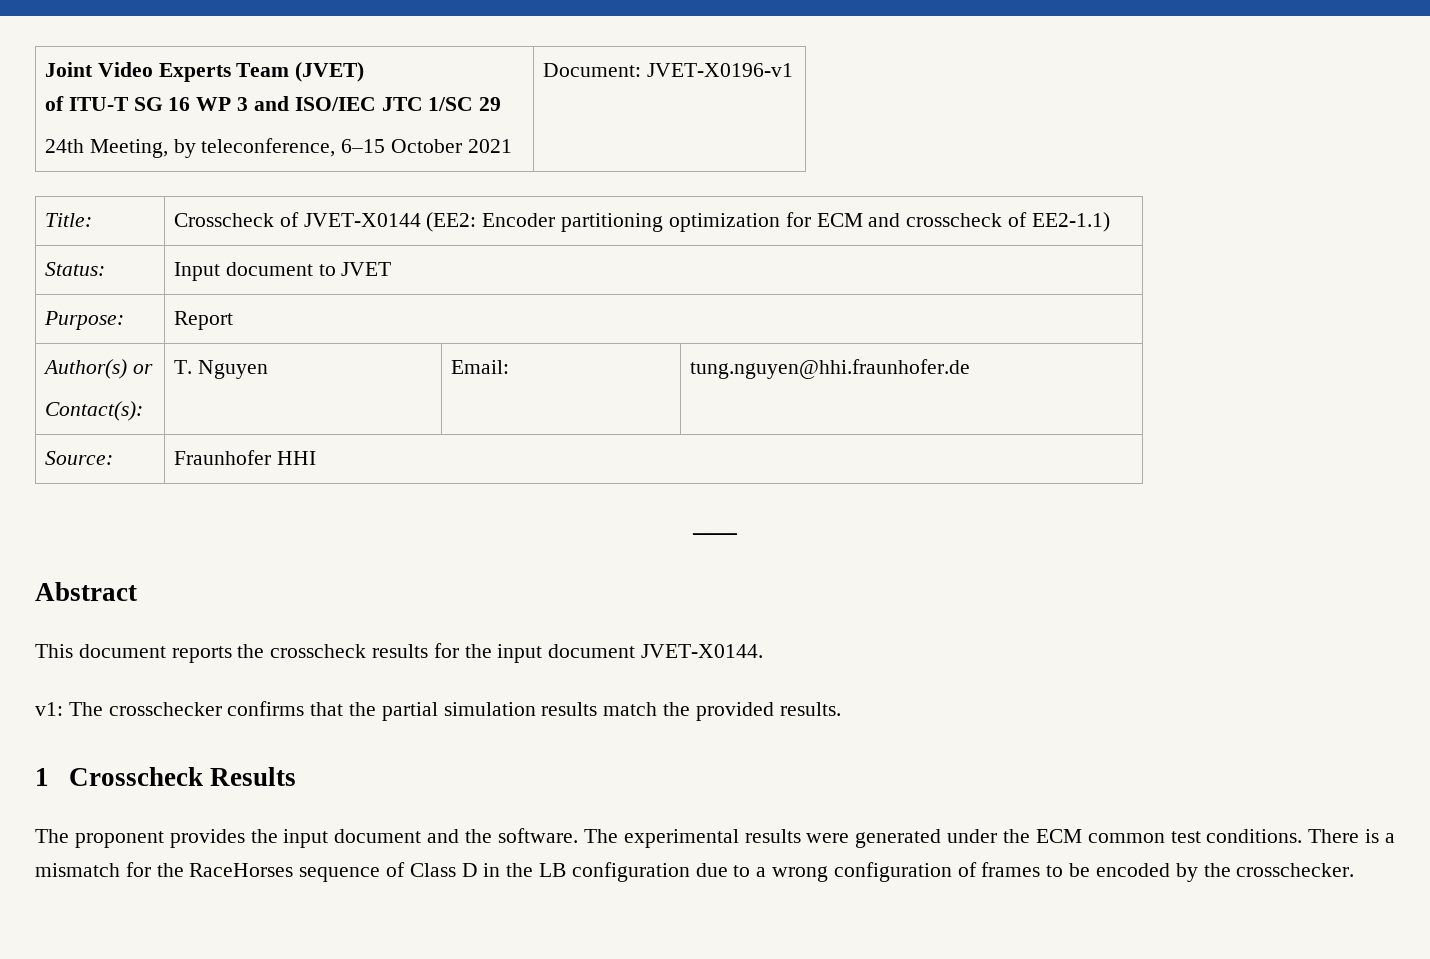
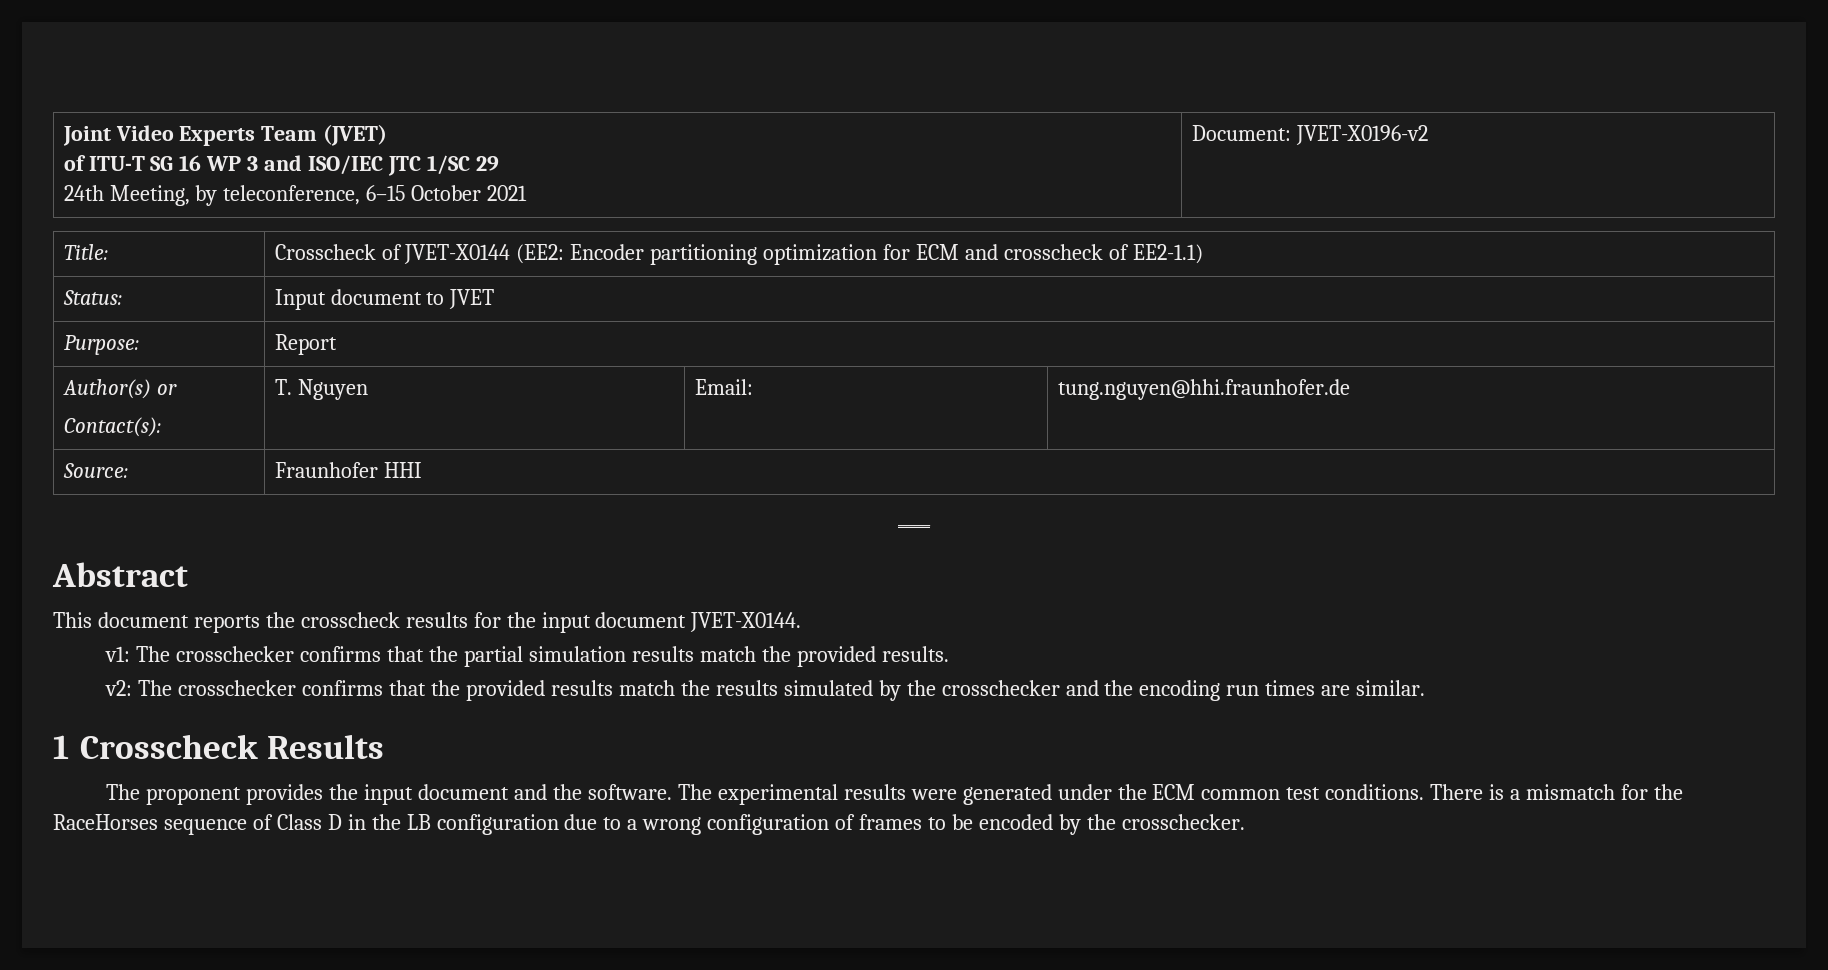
  Joint Video Experts Team (JVET)
  of ITU-T SG 16 WP 3 and ISO/IEC JTC 1/SC 29
- 24th Meeting, by teleconference, 6–15 October 2021 | Document: JVET-X0196-v1
+ 24th Meeting, by teleconference, 6–15 October 2021 | Document: JVET-X0196-v2
+ v2: The crosschecker confirms that the provided results match the results simulated by the crosschecker and the encoding run times are similar.

